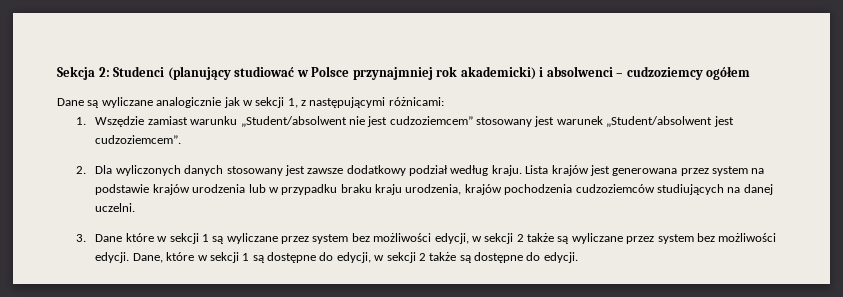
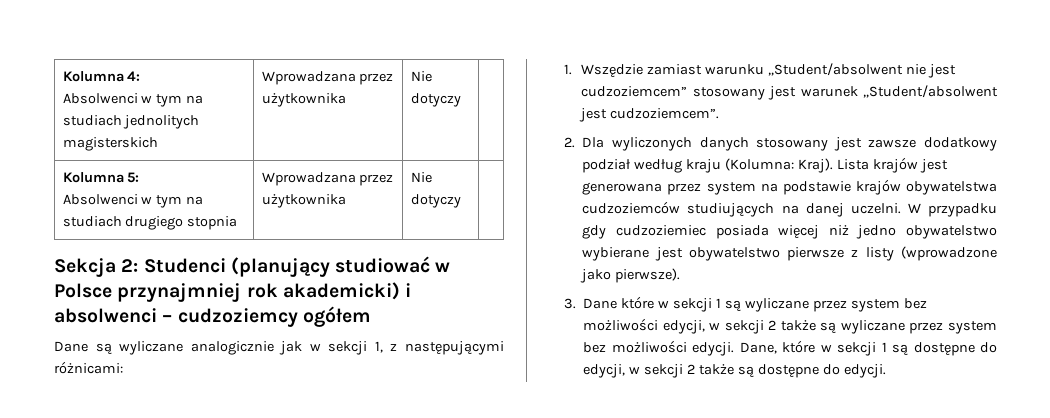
+ Kolumna 4:
+ Absolwenci w tym na studiach jednolitych magisterskich | Wprowadzana przez użytkownika | Nie dotyczy |
+ Kolumna 5:
+ Absolwenci w tym na studiach drugiego stopnia | Wprowadzana przez użytkownika | Nie dotyczy |
- 2. Dla wyliczonych danych stosowany jest zawsze dodatkowy podział według kraju.
+ 2. Dla wyliczonych danych stosowany jest zawsze dodatkowy podział według kraju (Kolumna: Kraj).
- Lista krajów jest generowana przez system na podstawie krajów urodzenia lub w przypadku braku kraju urodzenia, krajów pochodzenia cudzoziemców studiujących na danej uczelni.
+ Lista krajów jest generowana przez system na podstawie krajów obywatelstwa cudzoziemców studiujących na danej uczelni. W przypadku gdy cudzoziemiec posiada więcej niż jedno obywatelstwo wybierane jest obywatelstwo pierwsze z listy (wprowadzone jako pierwsze).

